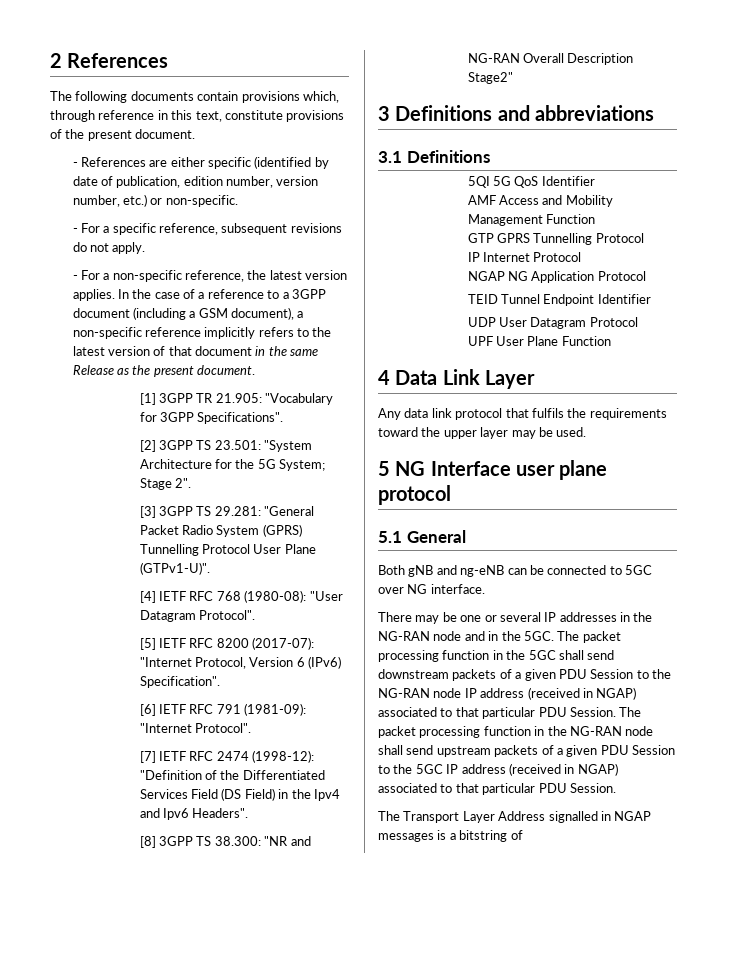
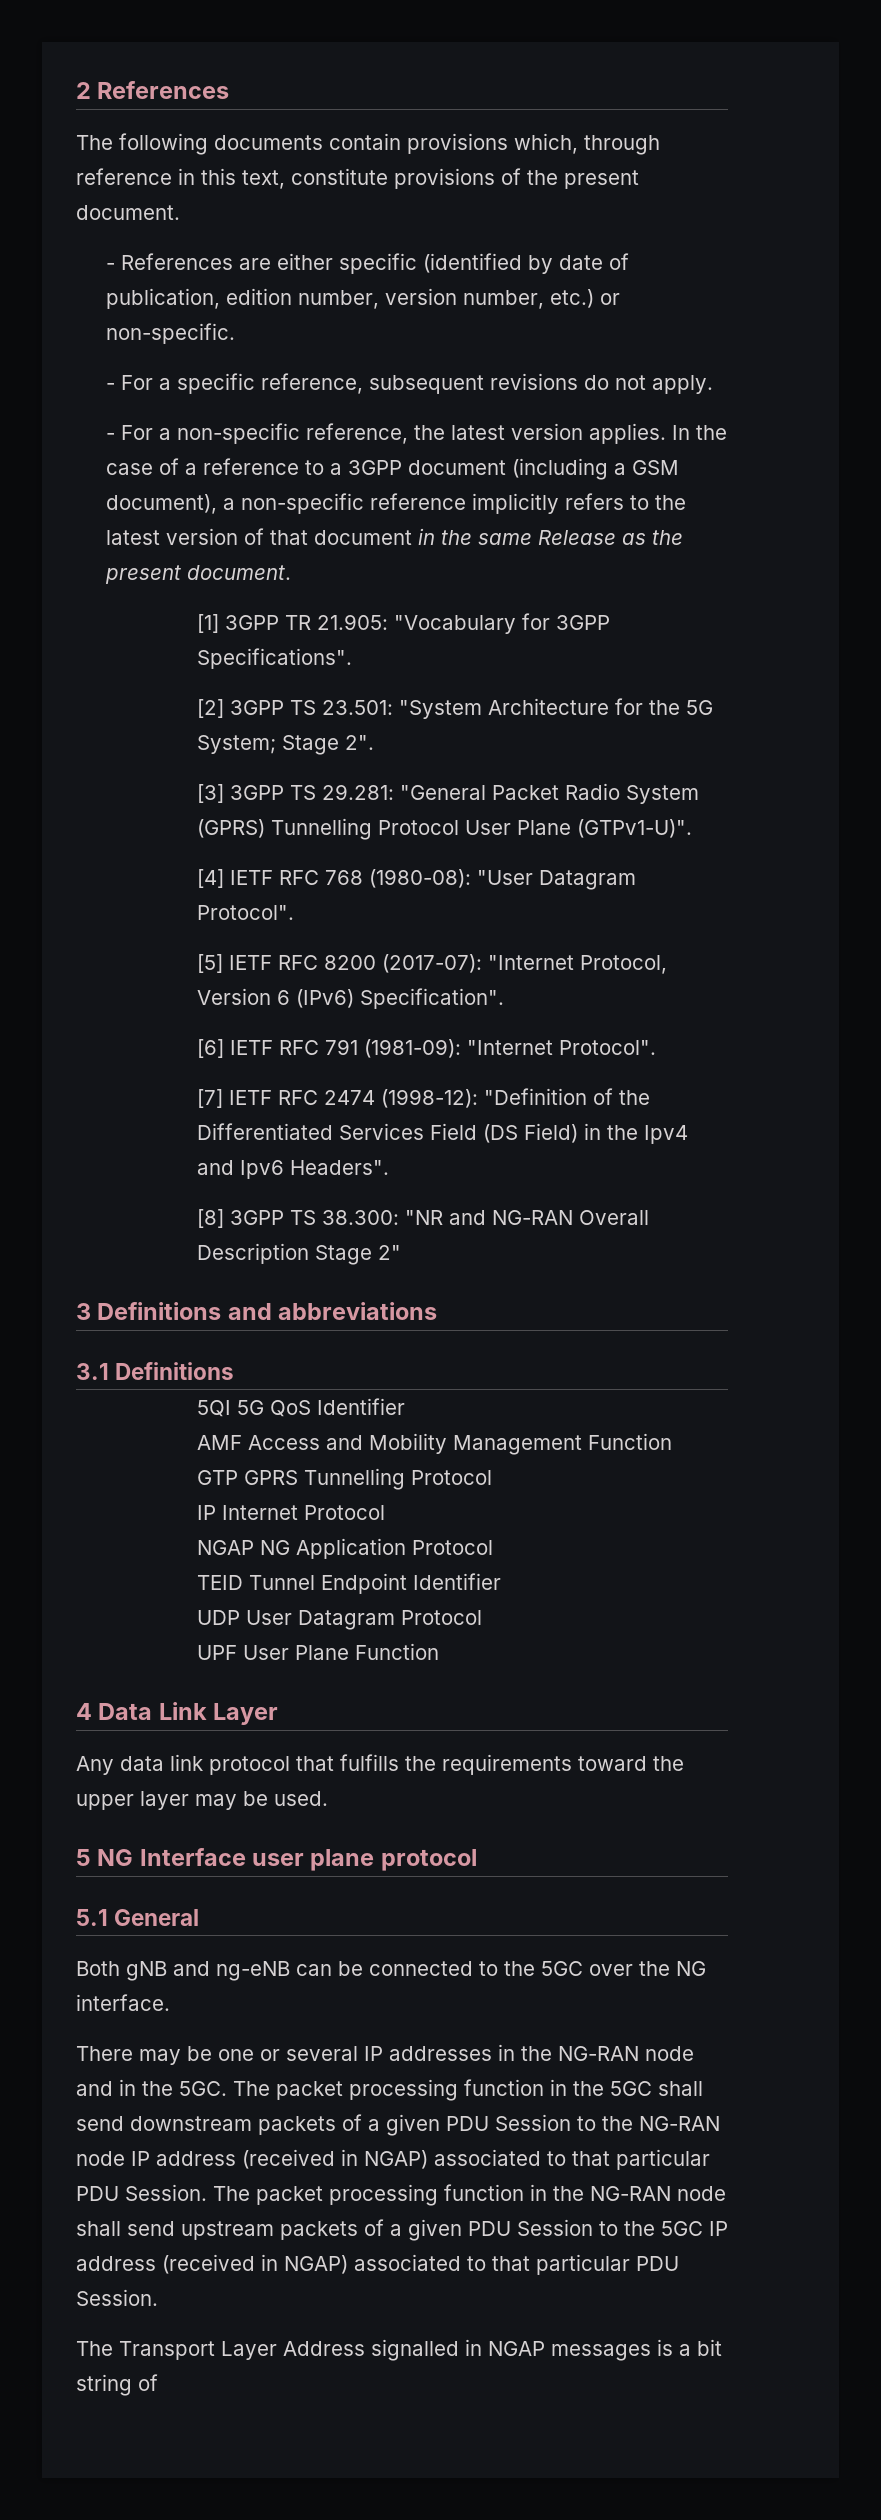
- [8] 3GPP TS 38.300: "NR and NG-RAN Overall Description Stage2"
+ [8] 3GPP TS 38.300: "NR and NG-RAN Overall Description Stage 2"
- Any data link protocol that fulfils the requirements toward the upper layer may be used.
+ Any data link protocol that fulfills the requirements toward the upper layer may be used.
- Both gNB and ng-eNB can be connected to 5GC over NG interface.
+ Both gNB and ng-eNB can be connected to the 5GC over the NG interface.
- The Transport Layer Address signalled in NGAP messages is a bitstring of
+ The Transport Layer Address signalled in NGAP messages is a bit string of

